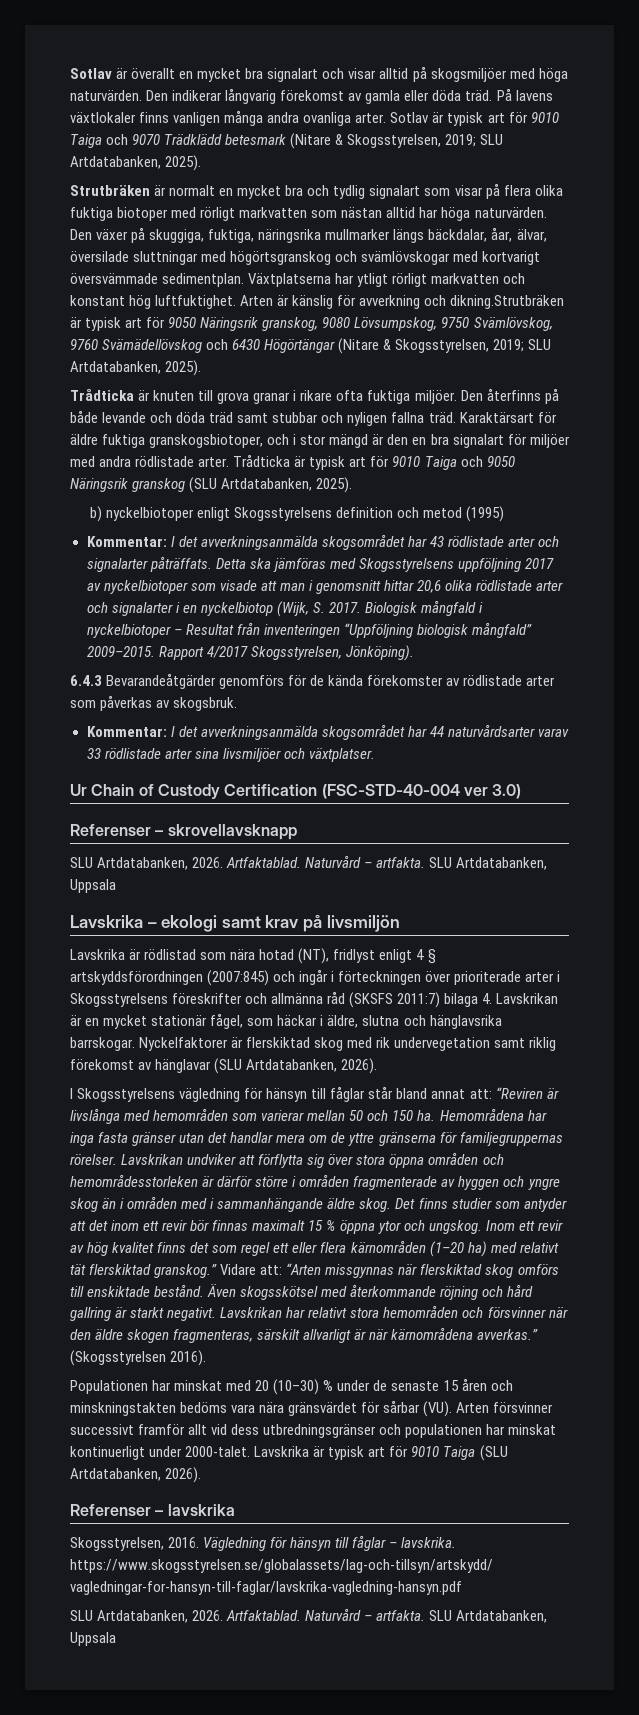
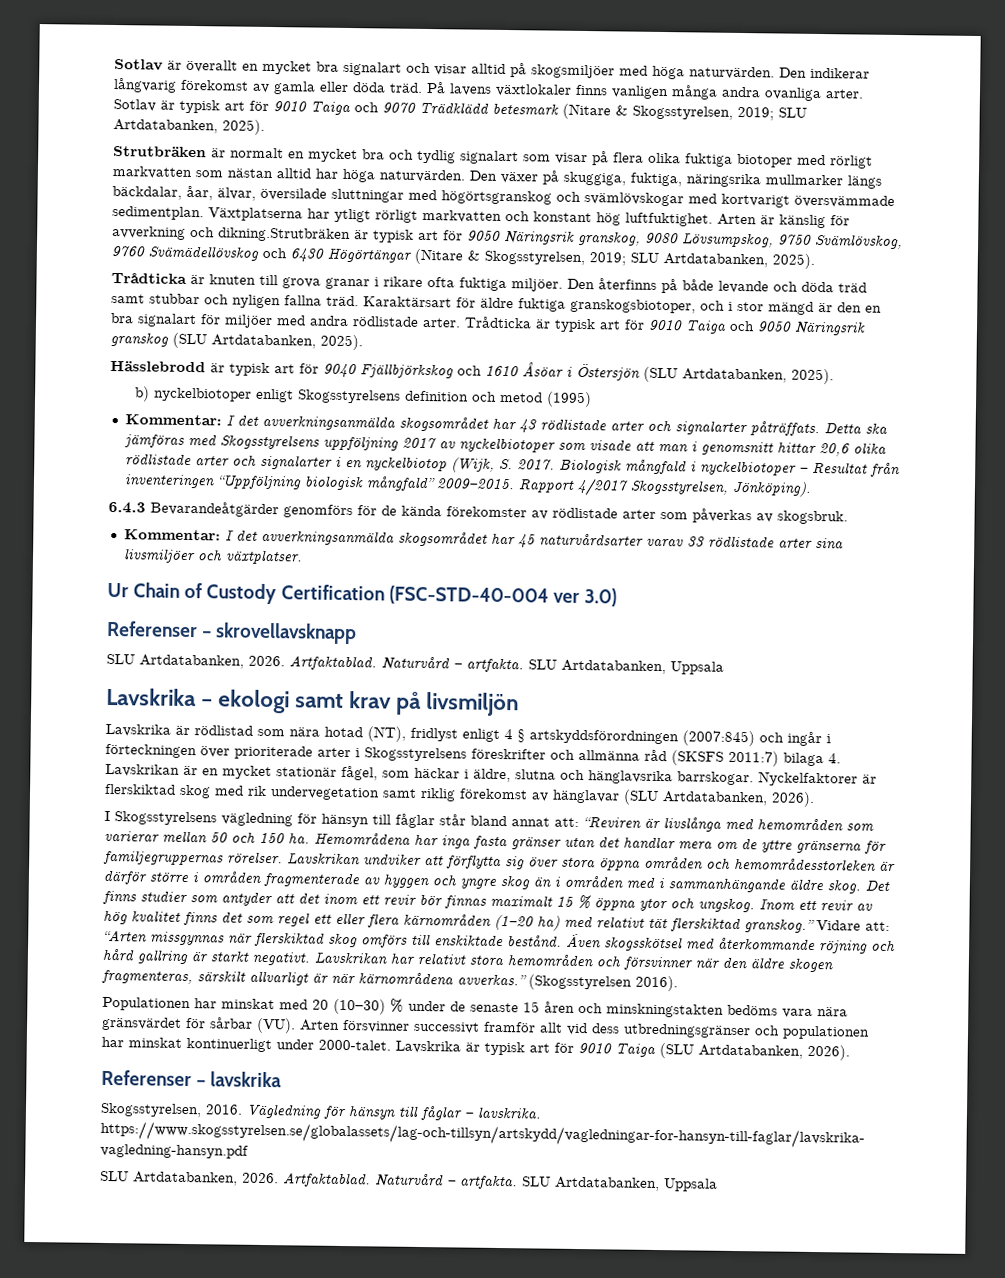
+ Hässlebrodd är typisk art för 9040 Fjällbjörkskog och 1610 Åsöar i Östersjön (SLU Artdatabanken, 2025).
- Kommentar: I det avverkningsanmälda skogsområdet har 44 naturvårdsarter varav 33 rödlistade arter sina livsmiljöer och växtplatser.
+ Kommentar: I det avverkningsanmälda skogsområdet har 45 naturvårdsarter varav 33 rödlistade arter sina livsmiljöer och växtplatser.

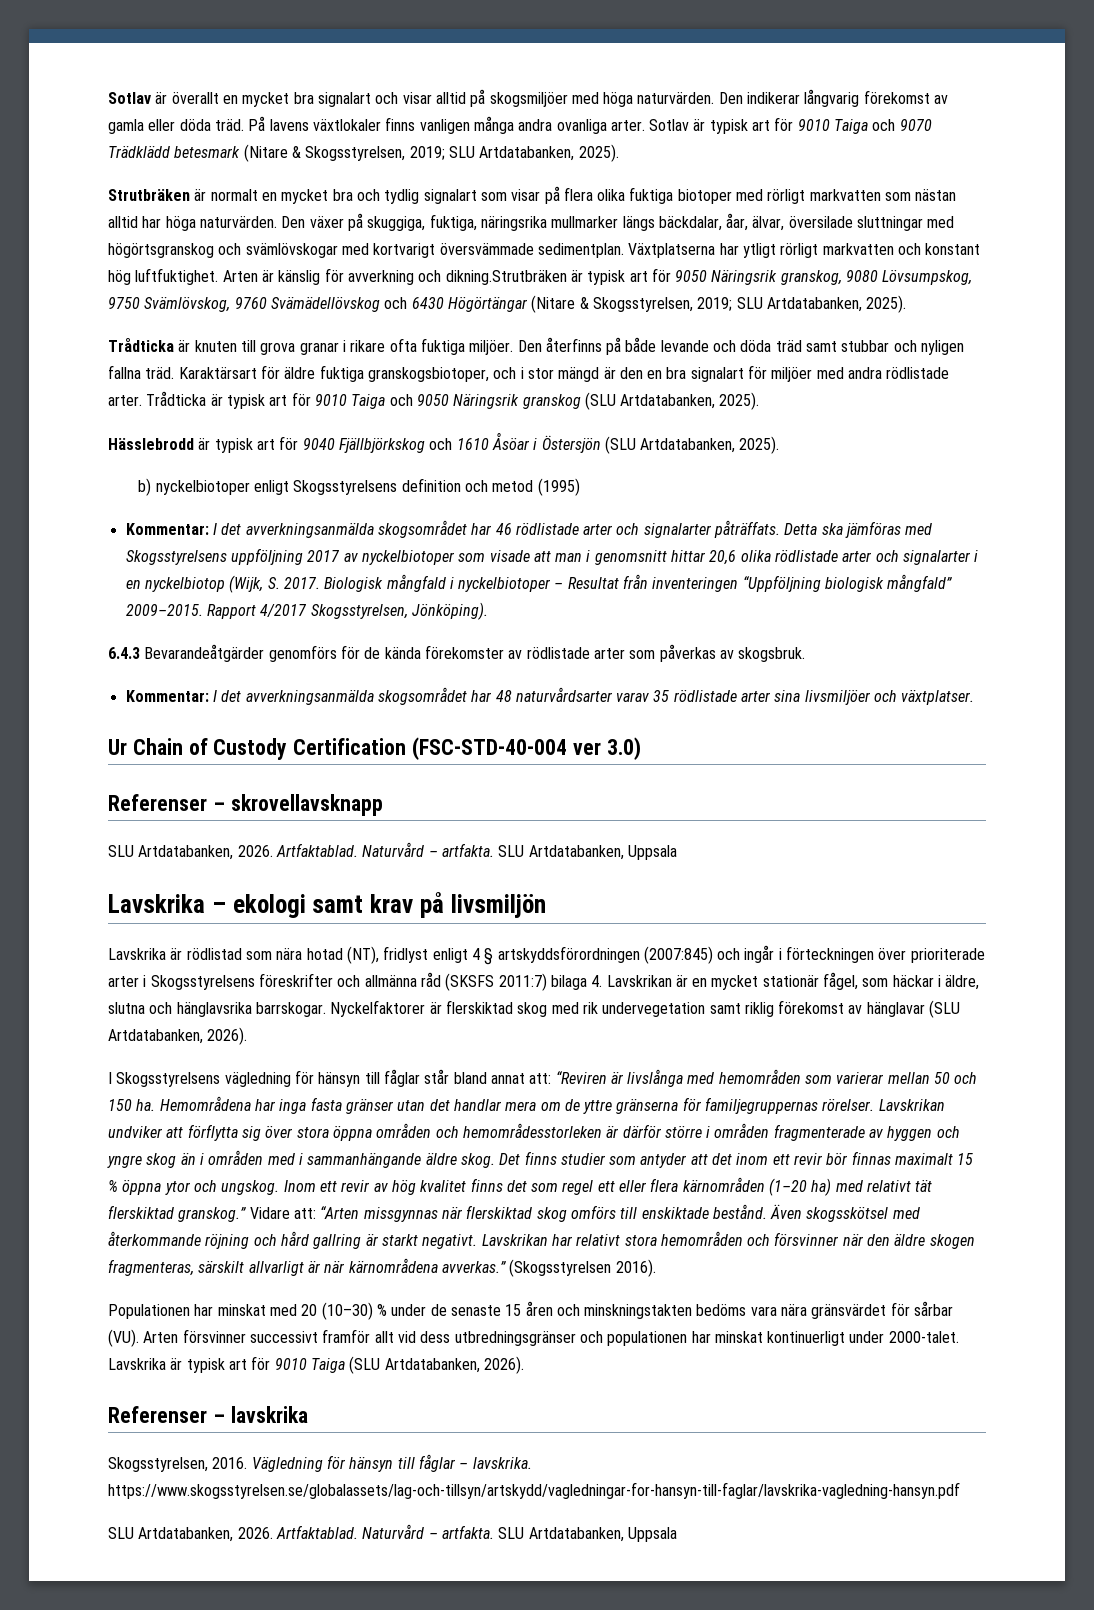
- Kommentar: I det avverkningsanmälda skogsområdet har 43 rödlistade arter och signalarter påträffats.
+ Kommentar: I det avverkningsanmälda skogsområdet har 46 rödlistade arter och signalarter påträffats.
- Kommentar: I det avverkningsanmälda skogsområdet har 45 naturvårdsarter varav 33 rödlistade arter sina livsmiljöer och växtplatser.
+ Kommentar: I det avverkningsanmälda skogsområdet har 48 naturvårdsarter varav 35 rödlistade arter sina livsmiljöer och växtplatser.

